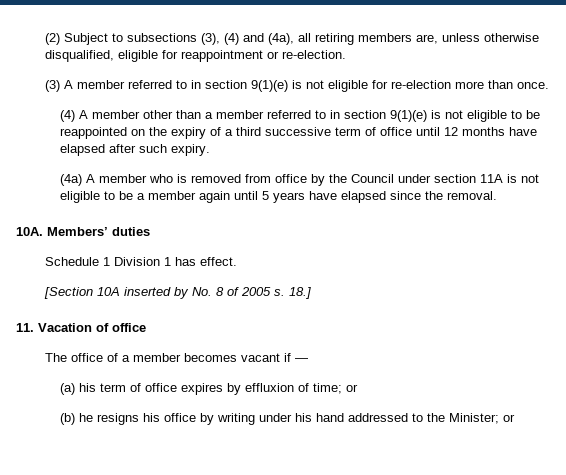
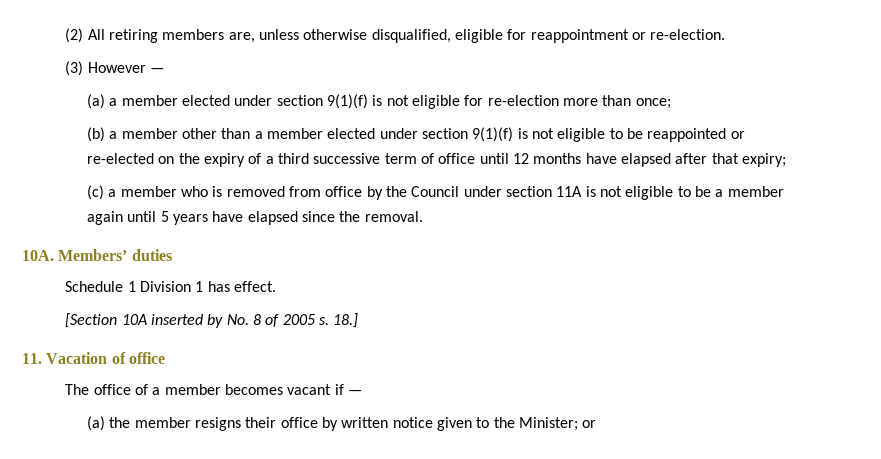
- (2) Subject to subsections (3), (4) and (4a), all retiring members are, unless otherwise disqualified, eligible for reappointment or re-election.
+ (2) All retiring members are, unless otherwise disqualified, eligible for reappointment or re-election.
- (3) A member referred to in section 9(1)(e) is not eligible for re-election more than once.
- (4) A member other than a member referred to in section 9(1)(e) is not eligible to be reappointed on the expiry of a third successive term of office until 12 months have elapsed after such expiry.
- (4a) A member who is removed from office by the Council under section 11A is not eligible to be a member again until 5 years have elapsed since the removal.
+ (3) However —
+ (a) a member elected under section 9(1)(f) is not eligible for re-election more than once;
+ (b) a member other than a member elected under section 9(1)(f) is not eligible to be reappointed or re-elected on the expiry of a third successive term of office until 12 months have elapsed after that expiry;
+ (c) a member who is removed from office by the Council under section 11A is not eligible to be a member again until 5 years have elapsed since the removal.
- (a) his term of office expires by effluxion of time; or
- (b) he resigns his office by writing under his hand addressed to the Minister; or
+ (a) the member resigns their office by written notice given to the Minister; or

